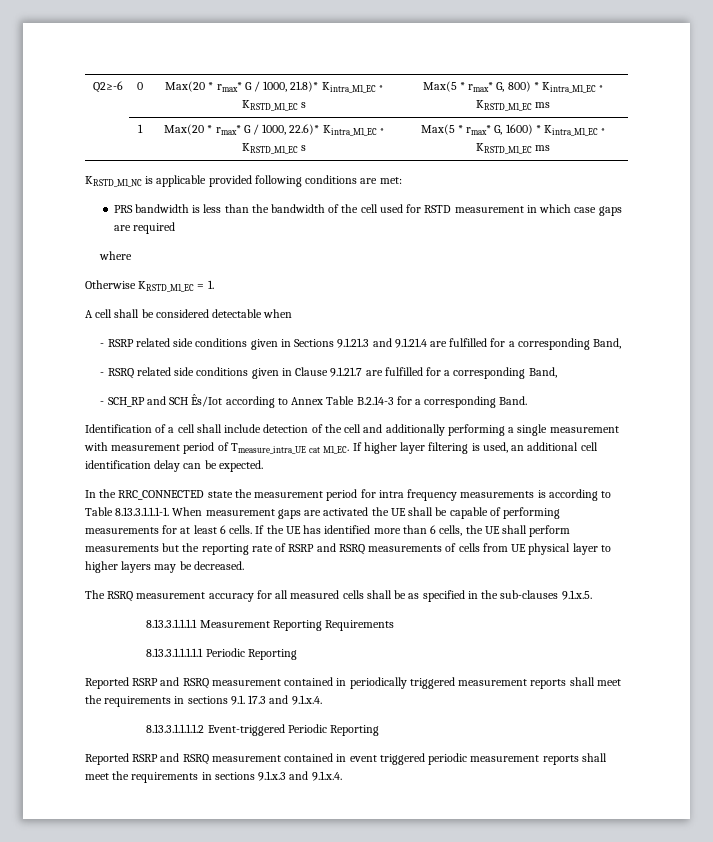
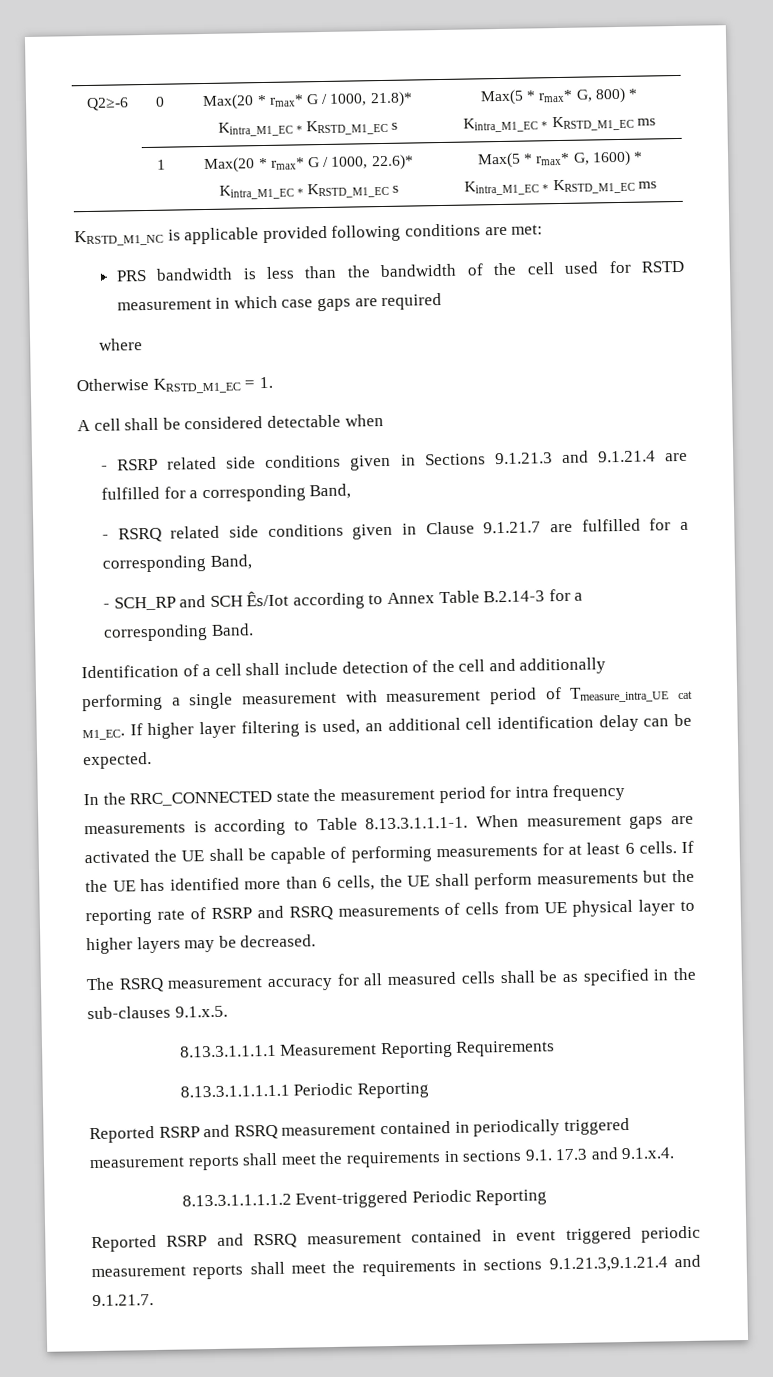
- Reported RSRP and RSRQ measurement contained in event triggered periodic measurement reports shall meet the requirements in sections 9.1.x.3 and 9.1.x.4.
+ Reported RSRP and RSRQ measurement contained in event triggered periodic measurement reports shall meet the requirements in sections 9.1.21.3,9.1.21.4 and 9.1.21.7.

